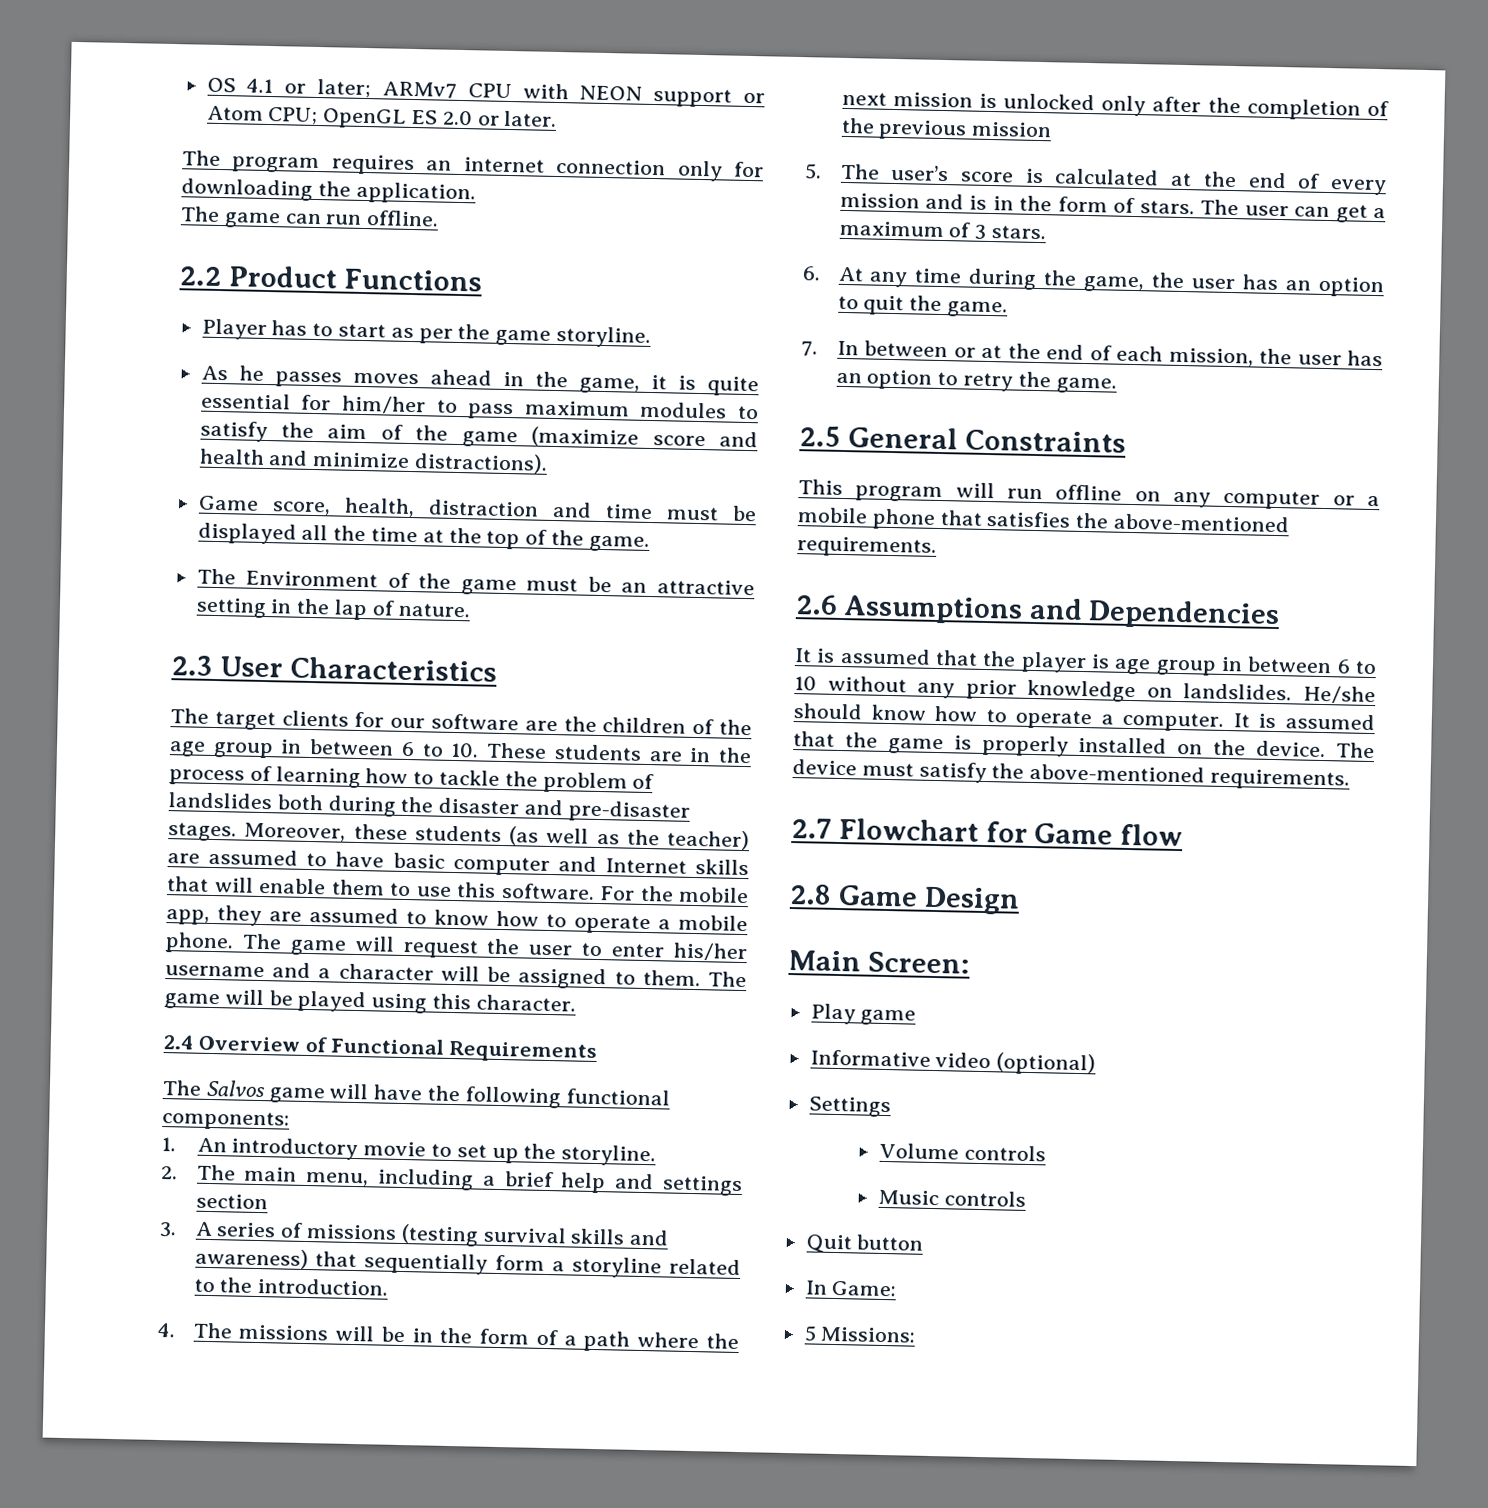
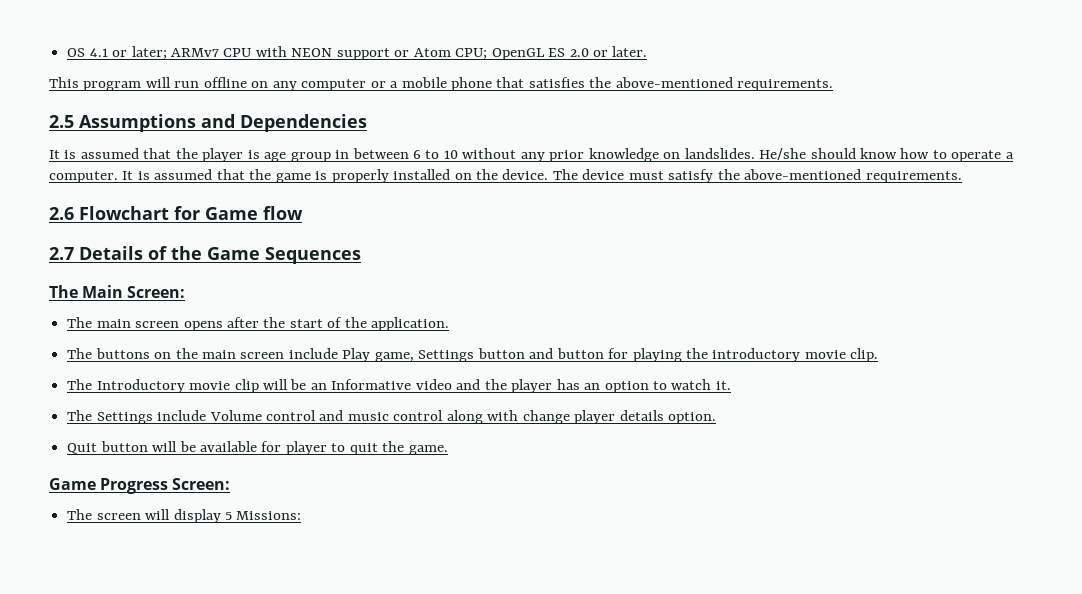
- The program requires an internet connection only for downloading the application.
- The game can run offline.
- 2.2 Product Functions
- Player has to start as per the game storyline.
- As he passes moves ahead in the game, it is quite essential for him/her to pass maximum modules to satisfy the aim of the game (maximize score and health and minimize distractions).
- Game score, health, distraction and time must be displayed all the time at the top of the game.
- The Environment of the game must be an attractive setting in the lap of nature.
- 2.3 User Characteristics
- The target clients for our software are the children of the age group in between 6 to 10. These students are in the process of learning how to tackle the problem of landslides both during the disaster and pre-disaster stages. Moreover, these students (as well as the teacher) are assumed to have basic computer and Internet skills that will enable them to use this software. For the mobile app, they are assumed to know how to operate a mobile phone. The game will request the user to enter his/her username and a character will be assigned to them. The game will be played using this character.
- 2.4 Overview of Functional Requirements
- The Salvos game will have the following functional components:
- 1. An introductory movie to set up the storyline.
- 2. The main menu, including a brief help and settings section
- 3. A series of missions (testing survival skills and awareness) that sequentially form a storyline related to the introduction.
- 4. The missions will be in the form of a path where the next mission is unlocked only after the completion of the previous mission
- 5. The user’s score is calculated at the end of every mission and is in the form of stars. The user can get a maximum of 3 stars.
- 6. At any time during the game, the user has an option to quit the game.
- 7. In between or at the end of each mission, the user has an option to retry the game.
- 2.5 General Constraints
- 2.6 Assumptions and Dependencies
+ 2.5 Assumptions and Dependencies
- 2.7 Flowchart for Game flow
+ 2.6 Flowchart for Game flow
- 2.8 Game Design
- Main Screen:
- Play game
- Informative video (optional)
- Settings
- Volume controls
- Music controls
- Quit button
- In Game:
- 5 Missions:
+ 2.7 Details of the Game Sequences
+ The Main Screen:
+ The main screen opens after the start of the application.
+ The buttons on the main screen include Play game, Settings button and button for playing the introductory movie clip.
+ The Introductory movie clip will be an Informative video and the player has an option to watch it.
+ The Settings include Volume control and music control along with change player details option.
+ Quit button will be available for player to quit the game.
+ Game Progress Screen:
+ The screen will display 5 Missions:

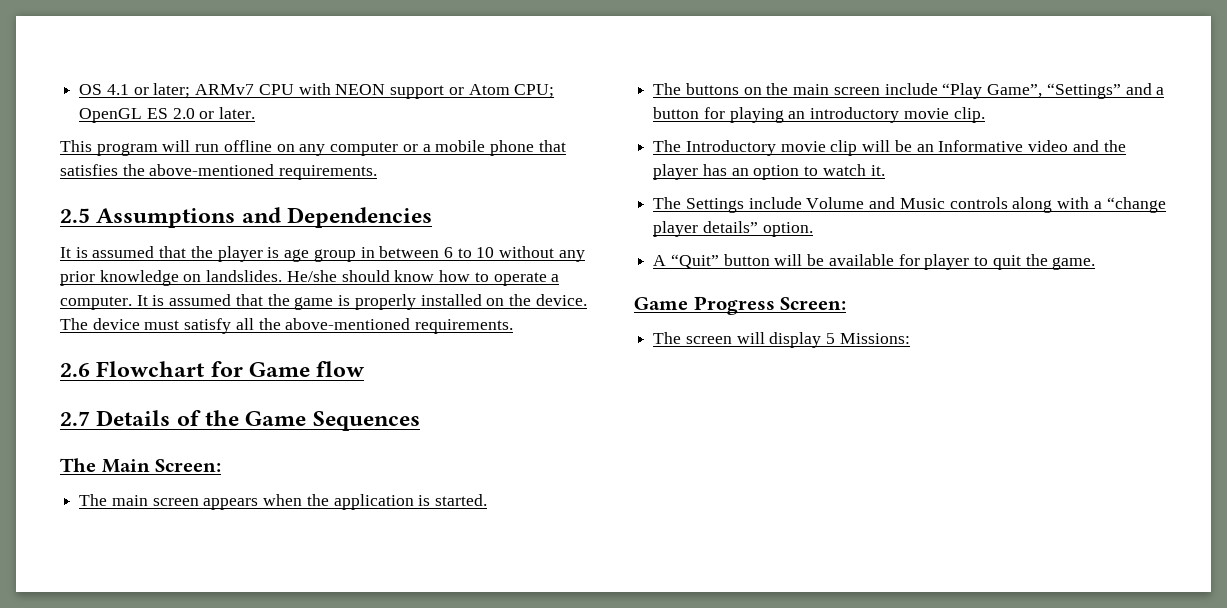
- The device must satisfy the above-mentioned requirements.
+ The device must satisfy all the above-mentioned requirements.
- The main screen opens after the start of the application.
+ The main screen appears when the application is started.
- The buttons on the main screen include Play game, Settings button and button for playing the introductory movie clip.
+ The buttons on the main screen include “Play Game”, “Settings” and a button for playing an introductory movie clip.
- The Settings include Volume control and music control along with change player details option.
+ The Settings include Volume and Music controls along with a “change player details” option.
- Quit button will be available for player to quit the game.
+ A “Quit” button will be available for player to quit the game.

